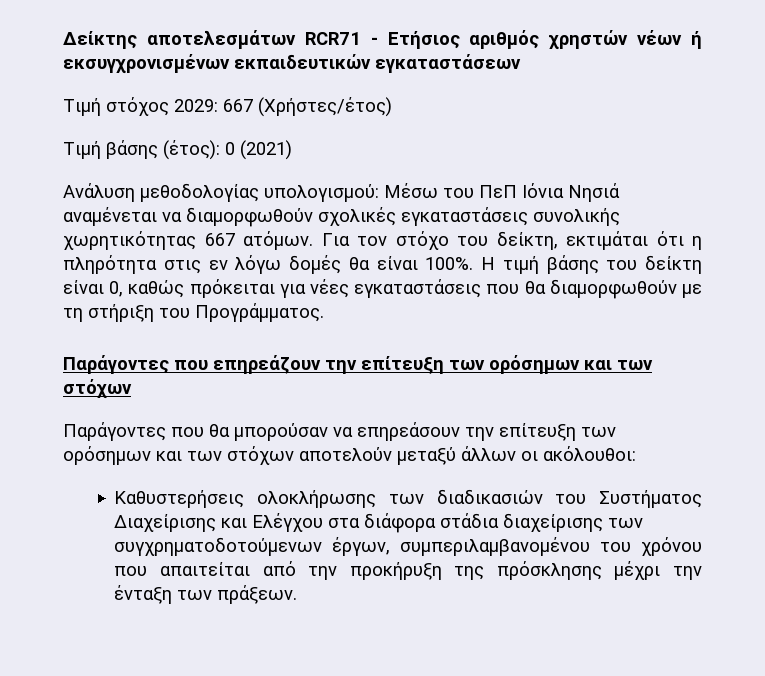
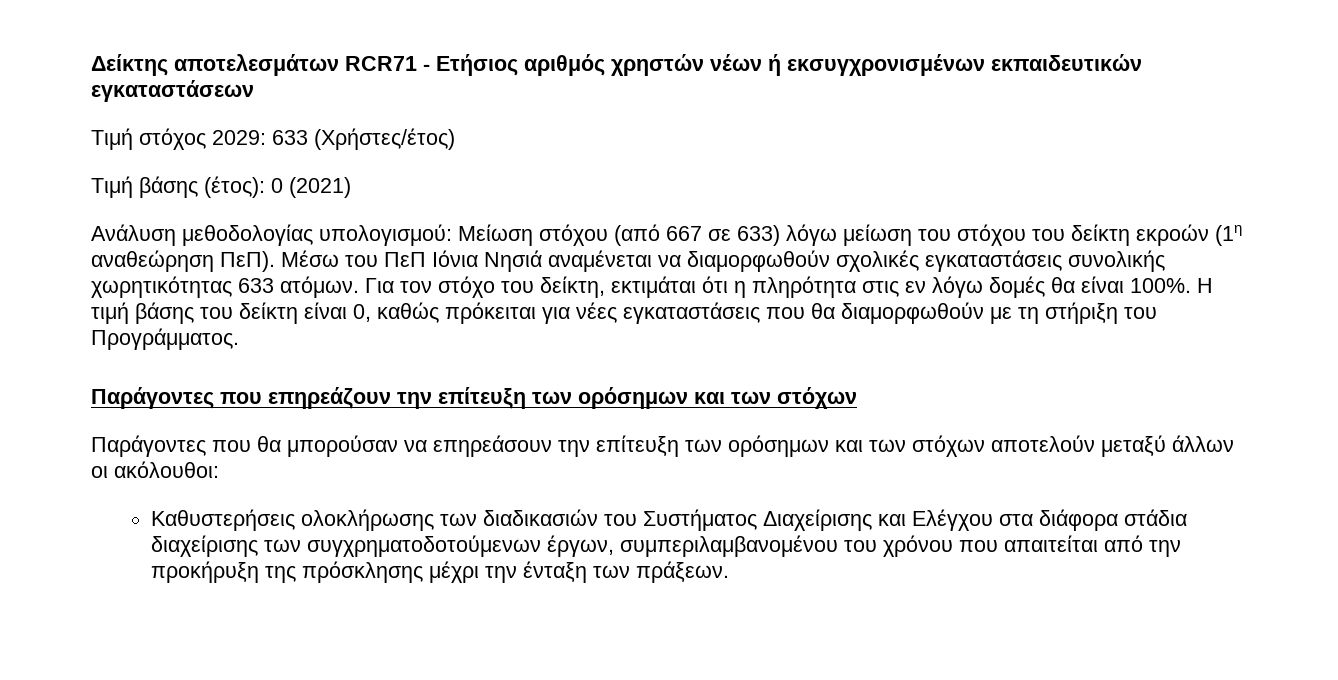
- Τιμή στόχος 2029: 667 (Χρήστες/έτος)
+ Τιμή στόχος 2029: 633 (Χρήστες/έτος)
- Ανάλυση μεθοδολογίας υπολογισμού: Μέσω του ΠεΠ Ιόνια Νησιά αναμένεται να διαμορφωθούν σχολικές εγκαταστάσεις συνολικής χωρητικότητας 667 ατόμων.
+ Ανάλυση μεθοδολογίας υπολογισμού: Μείωση στόχου (από 667 σε 633) λόγω μείωση του στόχου του δείκτη εκροών (1η αναθεώρηση ΠεΠ). Μέσω του ΠεΠ Ιόνια Νησιά αναμένεται να διαμορφωθούν σχολικές εγκαταστάσεις συνολικής χωρητικότητας 633 ατόμων.

